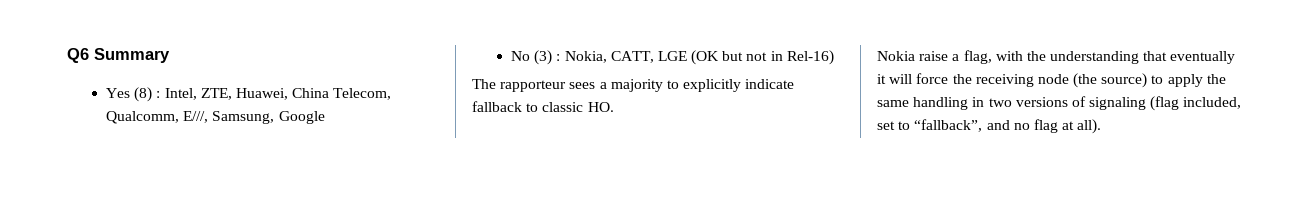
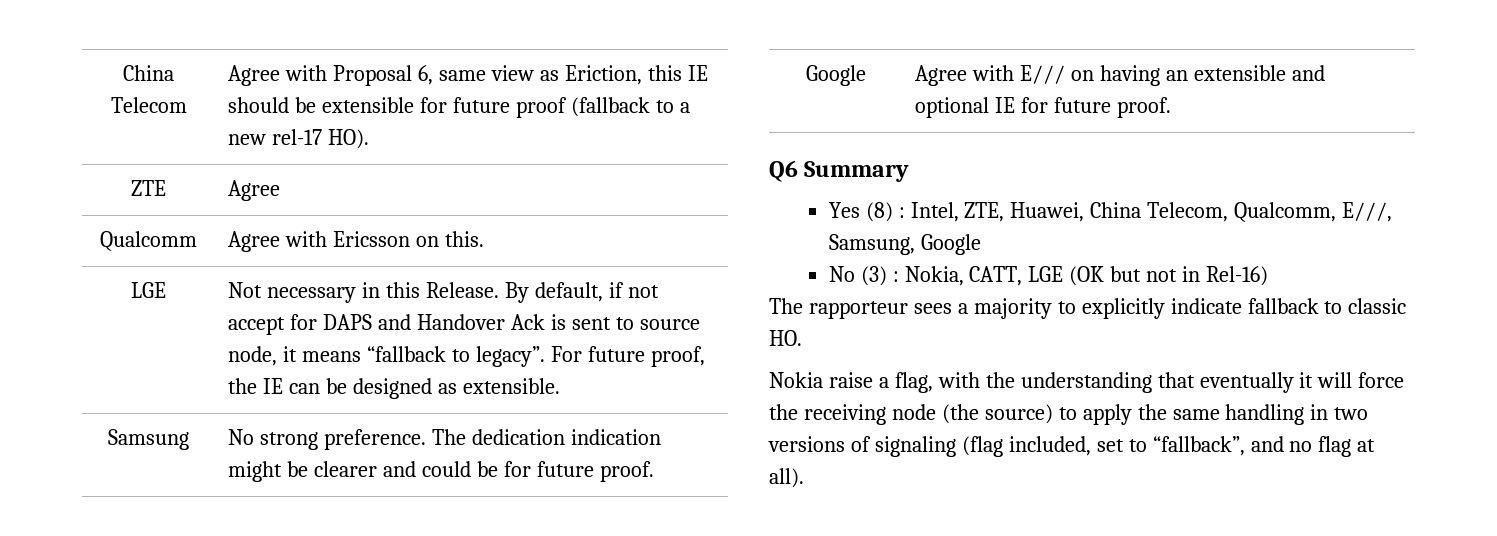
+ China Telecom | Agree with Proposal 6, same view as Eriction, this IE should be extensible for future proof (fallback to a new rel-17 HO).
+ ZTE | Agree
+ Qualcomm | Agree with Ericsson on this.
+ LGE | Not necessary in this Release. By default, if not accept for DAPS and Handover Ack is sent to source node, it means “fallback to legacy”. For future proof, the IE can be designed as extensible.
+ Samsung | No strong preference. The dedication indication might be clearer and could be for future proof.
+ Google | Agree with E/// on having an extensible and optional IE for future proof.

